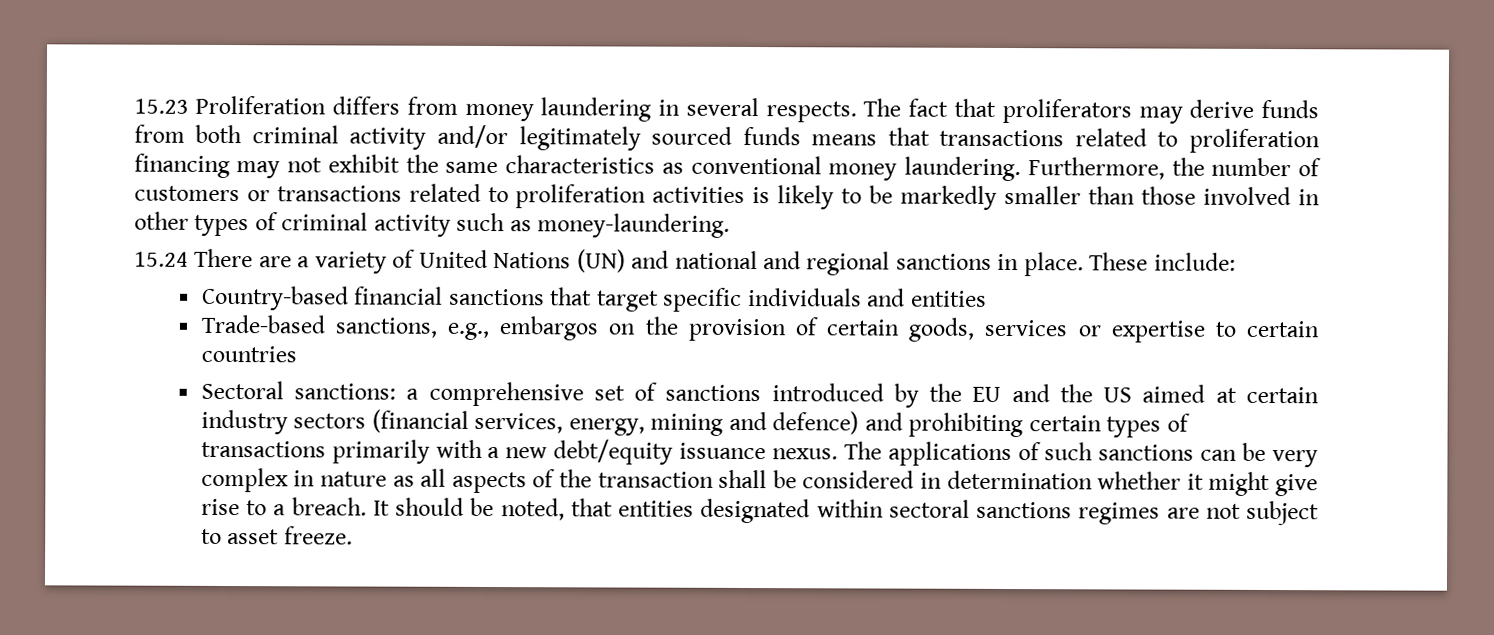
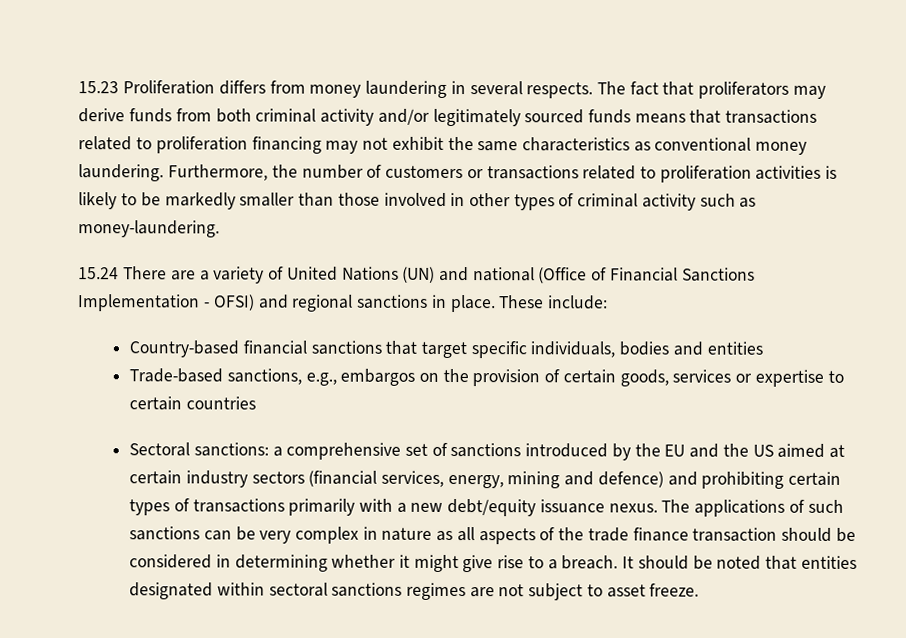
- 15.24 There are a variety of United Nations (UN) and national and regional sanctions in place.
+ 15.24 There are a variety of United Nations (UN) and national (Office of Financial Sanctions Implementation - OFSI) and regional sanctions in place.
- Country-based financial sanctions that target specific individuals and entities
+ Country-based financial sanctions that target specific individuals, bodies and entities
- The applications of such sanctions can be very complex in nature as all aspects of the transaction shall be considered in determination whether it might give rise to a breach.
+ The applications of such sanctions can be very complex in nature as all aspects of the trade finance transaction should be considered in determining whether it might give rise to a breach.
- It should be noted, that entities designated within sectoral sanctions regimes are not subject to asset freeze.
+ It should be noted that entities designated within sectoral sanctions regimes are not subject to asset freeze.

